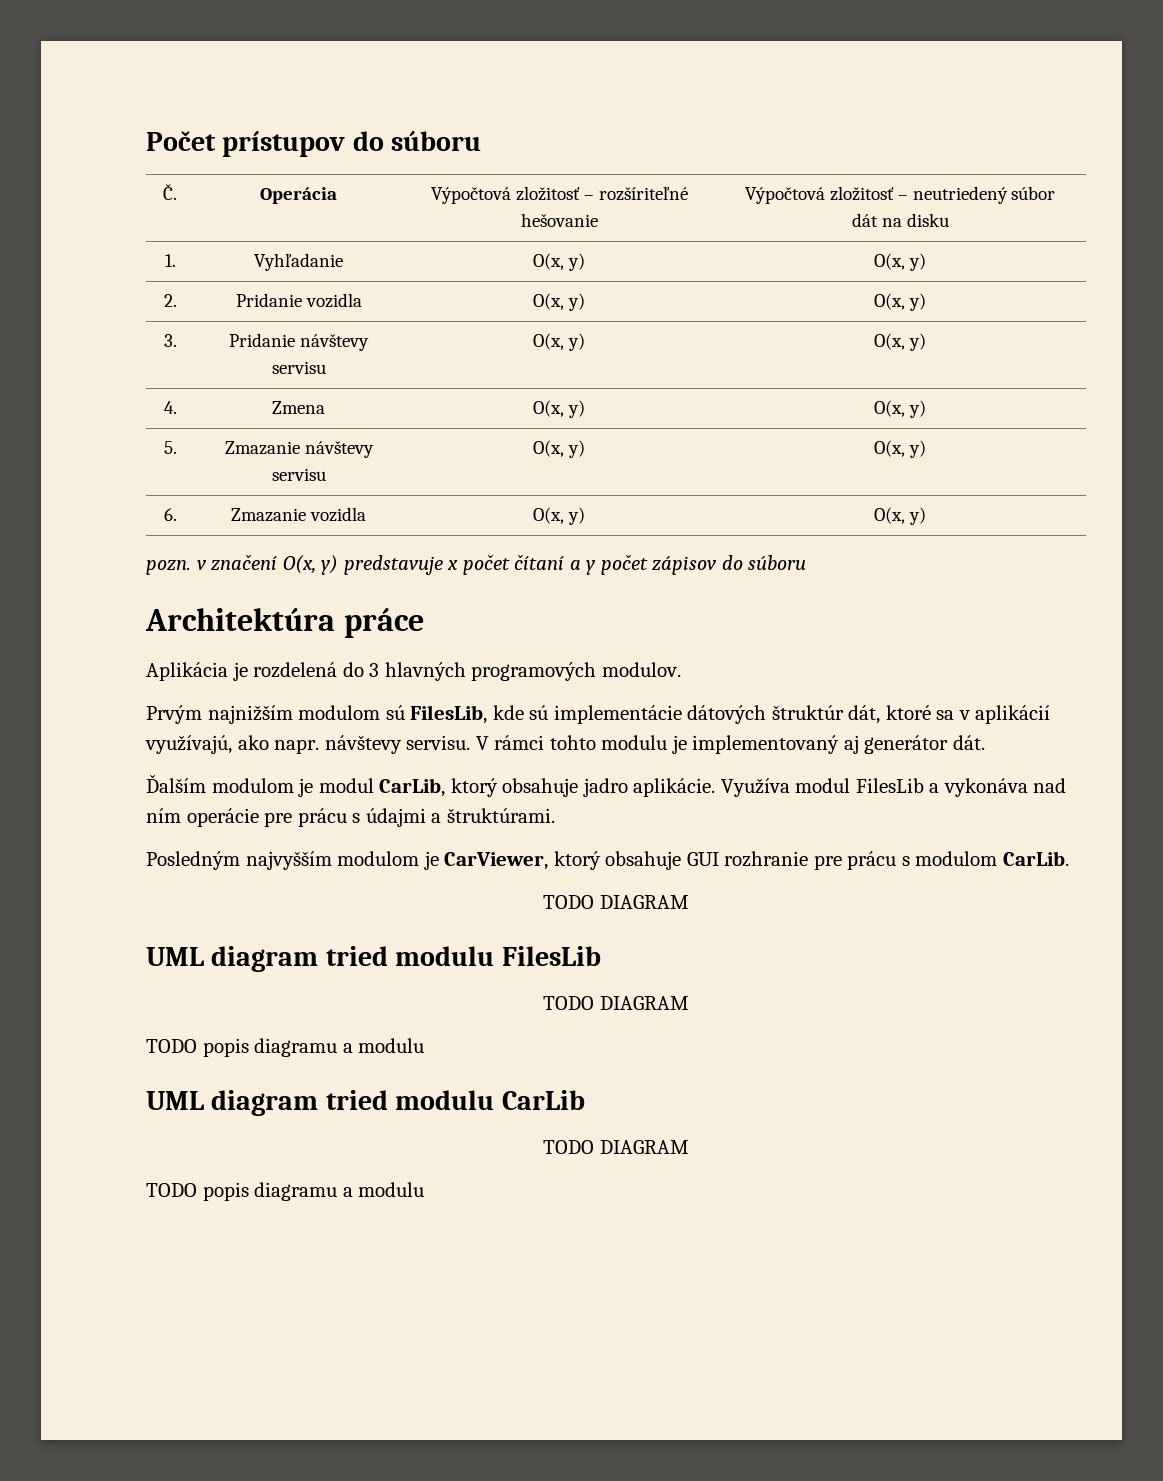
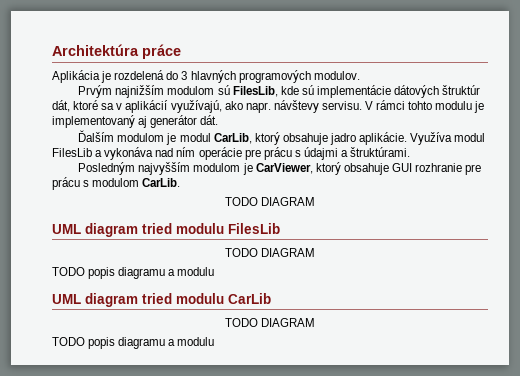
- Počet prístupov do súboru
- Č. | Operácia | Výpočtová zložitosť – rozšíriteľné hešovanie | Výpočtová zložitosť – neutriedený súbor dát na disku
- 1. | Vyhľadanie | O(x, y) | O(x, y)
- 2. | Pridanie vozidla | O(x, y) | O(x, y)
- 3. | Pridanie návštevy servisu | O(x, y) | O(x, y)
- 4. | Zmena | O(x, y) | O(x, y)
- 5. | Zmazanie návštevy servisu | O(x, y) | O(x, y)
- 6. | Zmazanie vozidla | O(x, y) | O(x, y)
- pozn. v značení O(x, y) predstavuje x počet čítaní a y počet zápisov do súboru

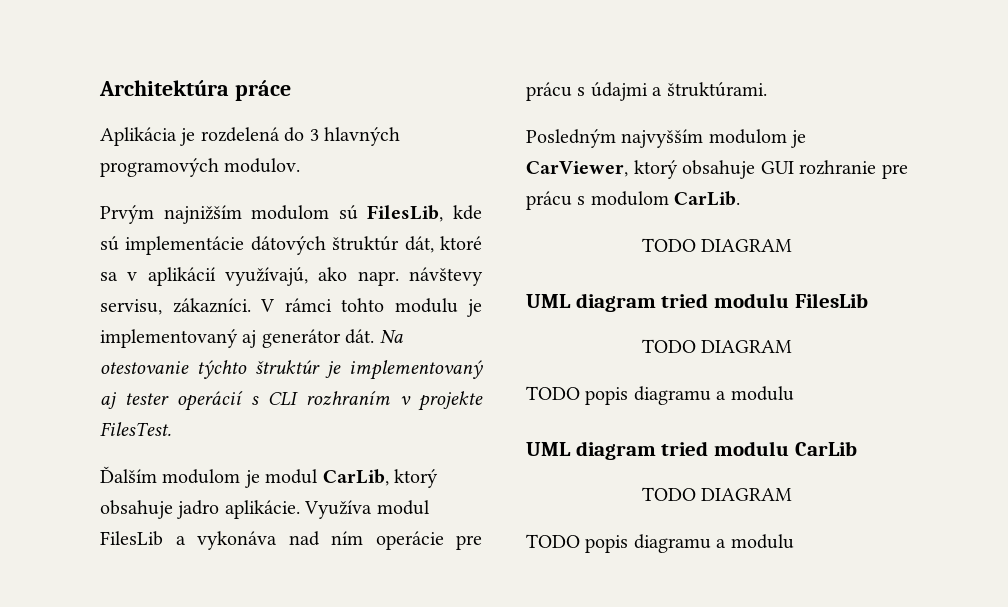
- Prvým najnižším modulom sú FilesLib, kde sú implementácie dátových štruktúr dát, ktoré sa v aplikácií využívajú, ako napr. návštevy servisu.
+ Prvým najnižším modulom sú FilesLib, kde sú implementácie dátových štruktúr dát, ktoré sa v aplikácií využívajú, ako napr. návštevy servisu, zákazníci.
+ Na otestovanie týchto štruktúr je implementovaný aj tester operácií s CLI rozhraním v projekte FilesTest.

